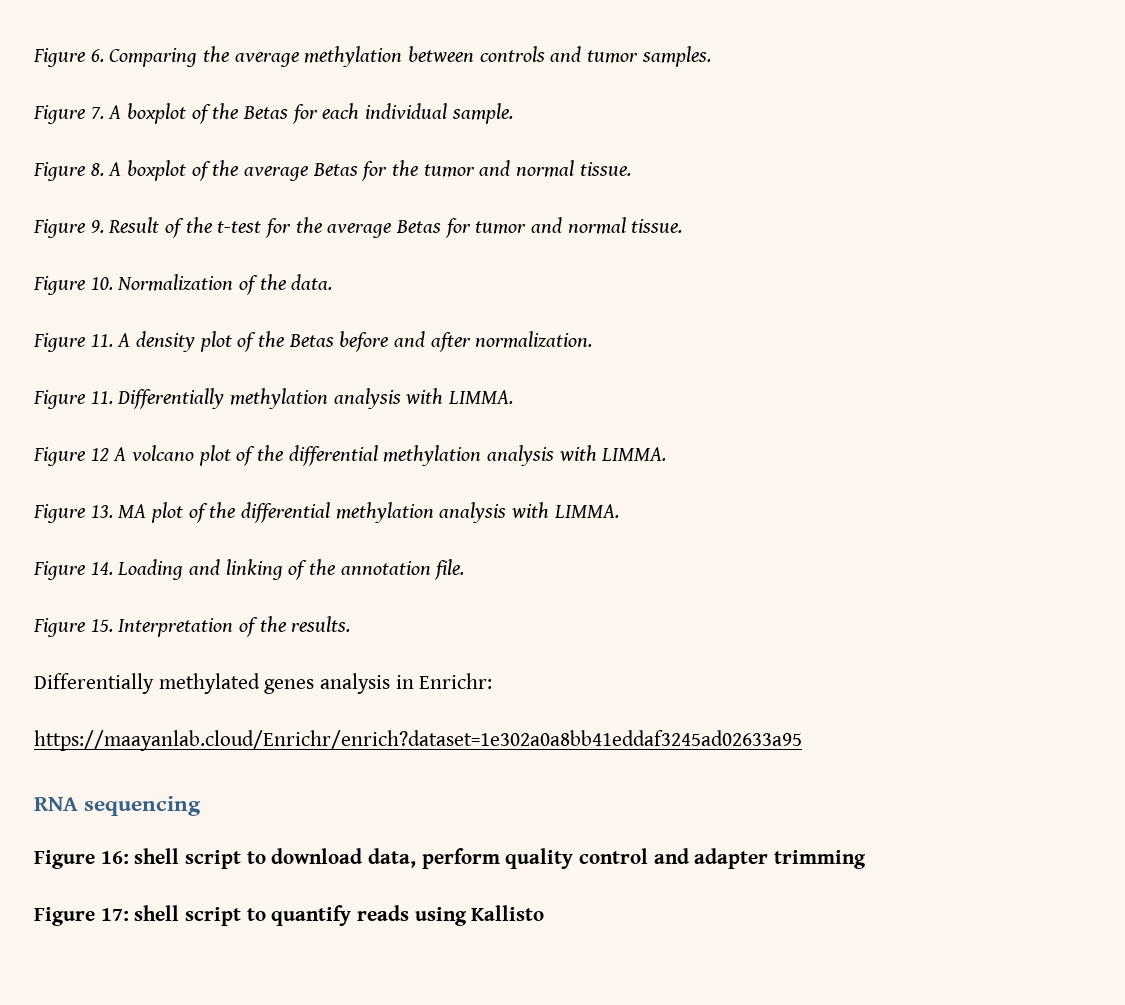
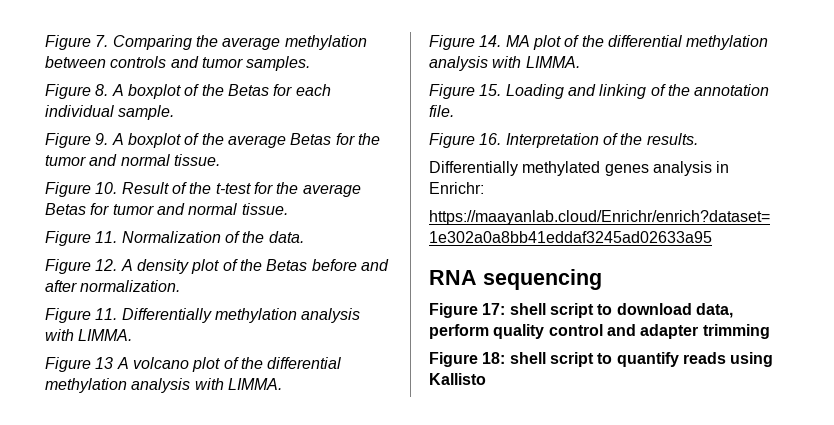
- Figure 6. Comparing the average methylation between controls and tumor samples.
+ Figure 7. Comparing the average methylation between controls and tumor samples.
- Figure 7. A boxplot of the Betas for each individual sample.
+ Figure 8. A boxplot of the Betas for each individual sample.
- Figure 8. A boxplot of the average Betas for the tumor and normal tissue.
+ Figure 9. A boxplot of the average Betas for the tumor and normal tissue.
- Figure 9. Result of the t-test for the average Betas for tumor and normal tissue.
+ Figure 10. Result of the t-test for the average Betas for tumor and normal tissue.
- Figure 10. Normalization of the data.
+ Figure 11. Normalization of the data.
- Figure 11. A density plot of the Betas before and after normalization.
+ Figure 12. A density plot of the Betas before and after normalization.
- Figure 12 A volcano plot of the differential methylation analysis with LIMMA.
+ Figure 13 A volcano plot of the differential methylation analysis with LIMMA.
- Figure 13. MA plot of the differential methylation analysis with LIMMA.
+ Figure 14. MA plot of the differential methylation analysis with LIMMA.
- Figure 14. Loading and linking of the annotation file.
+ Figure 15. Loading and linking of the annotation file.
- Figure 15. Interpretation of the results.
+ Figure 16. Interpretation of the results.
- Figure 16: shell script to download data, perform quality control and adapter trimming
+ Figure 17: shell script to download data, perform quality control and adapter trimming
- Figure 17: shell script to quantify reads using Kallisto
+ Figure 18: shell script to quantify reads using Kallisto

